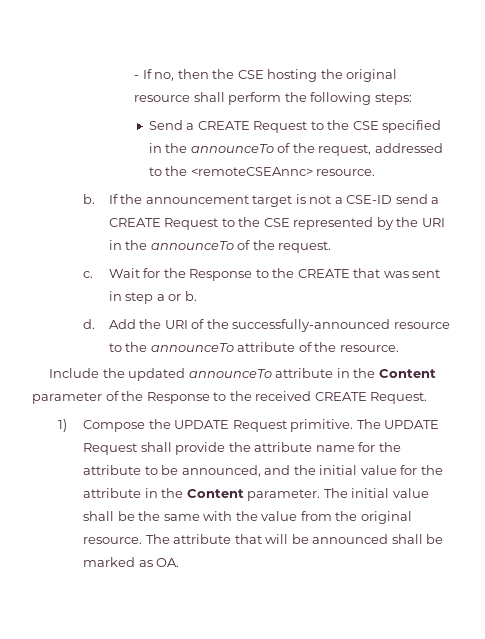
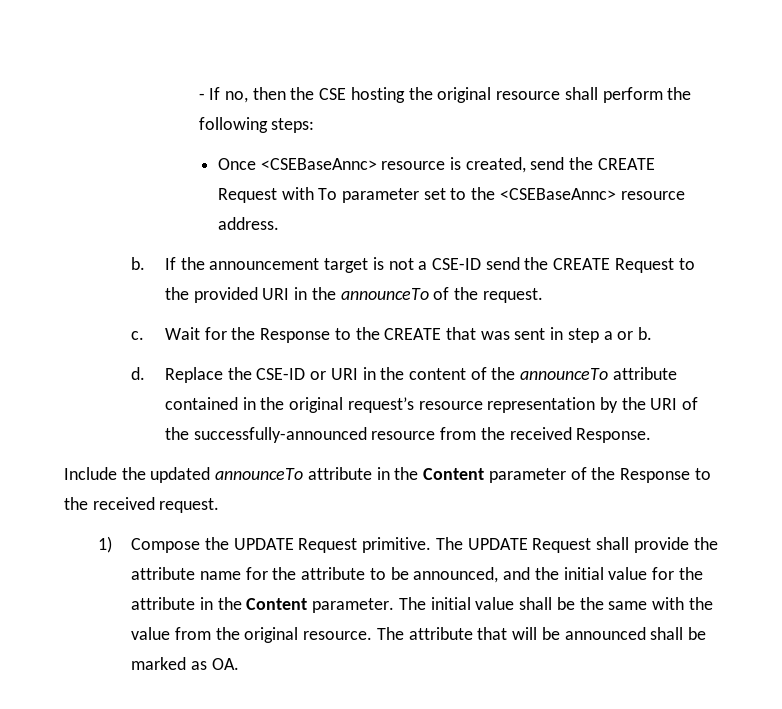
- Send a CREATE Request to the CSE specified in the announceTo of the request, addressed to the <remoteCSEAnnc> resource.
+ Once <CSEBaseAnnc> resource is created, send the CREATE Request with To parameter set to the <CSEBaseAnnc> resource address.
- If the announcement target is not a CSE-ID send a CREATE Request to the CSE represented by the URI in the announceTo of the request.
+ If the announcement target is not a CSE-ID send the CREATE Request to the provided URI in the announceTo of the request.
- Add the URI of the successfully-announced resource to the announceTo attribute of the resource.
+ Replace the CSE-ID or URI in the content of the announceTo attribute contained in the original request’s resource representation by the URI of the successfully-announced resource from the received Response.
- Include the updated announceTo attribute in the Content parameter of the Response to the received CREATE Request.
+ Include the updated announceTo attribute in the Content parameter of the Response to the received request.

